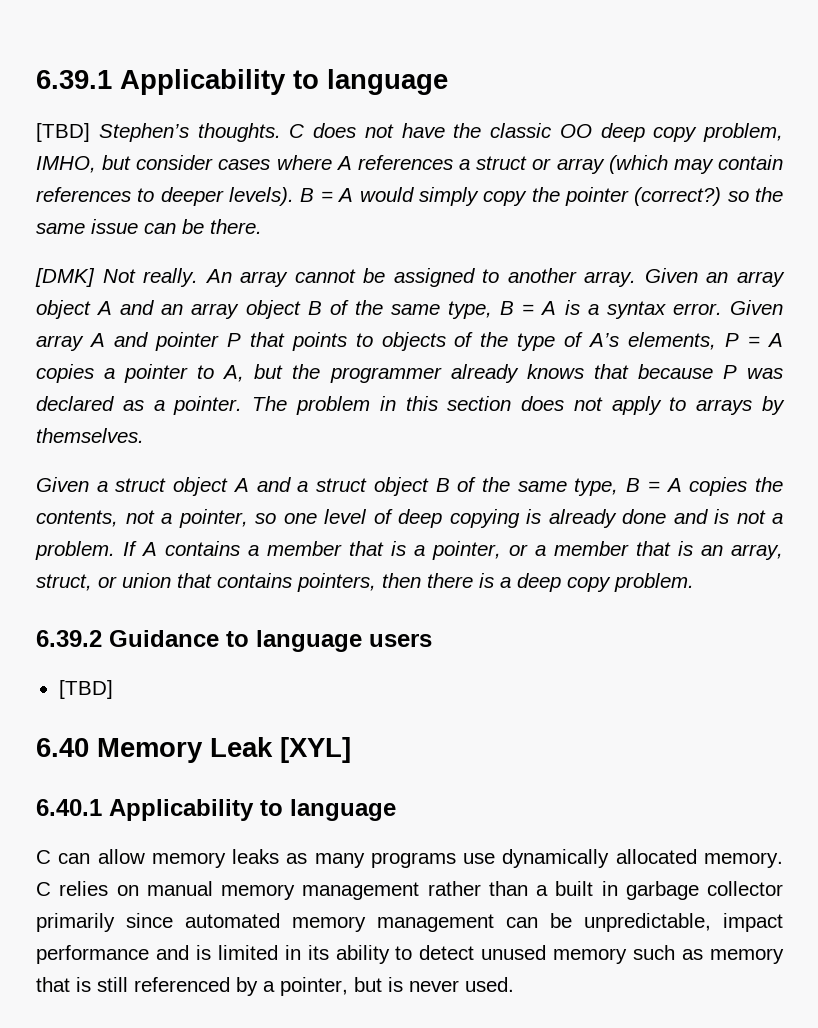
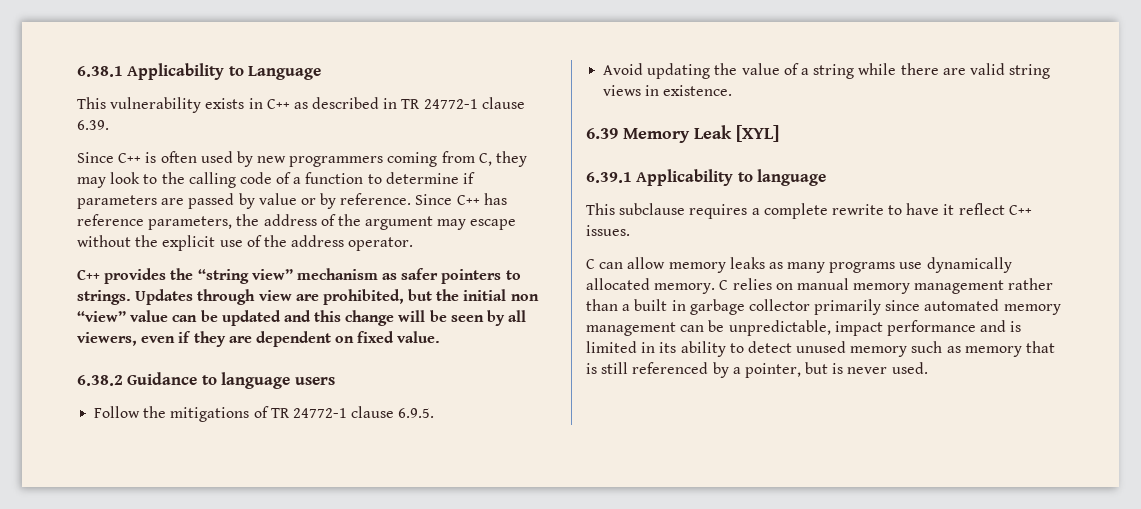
+ 6.38.1 Applicability to Language
+ This vulnerability exists in C++ as described in TR 24772-1 clause 6.39.
+ Since C++ is often used by new programmers coming from C, they may look to the calling code of a function to determine if parameters are passed by value or by reference. Since C++ has reference parameters, the address of the argument may escape without the explicit use of the address operator.
+ C++ provides the “string view” mechanism as safer pointers to strings. Updates through view are prohibited, but the initial non “view” value can be updated and this change will be seen by all viewers, even if they are dependent on fixed value.
+ 6.38.2 Guidance to language users
+ Follow the mitigations of TR 24772-1 clause 6.9.5.
+ Avoid updating the value of a string while there are valid string views in existence.
+ 6.39 Memory Leak [XYL]
  6.39.1 Applicability to language
- [TBD] Stephen’s thoughts. C does not have the classic OO deep copy problem, IMHO, but consider cases where A references a struct or array (which may contain references to deeper levels). B = A would simply copy the pointer (correct?) so the same issue can be there.
- [DMK] Not really. An array cannot be assigned to another array. Given an array object A and an array object B of the same type, B = A is a syntax error. Given array A and pointer P that points to objects of the type of A’s elements, P = A copies a pointer to A, but the programmer already knows that because P was declared as a pointer. The problem in this section does not apply to arrays by themselves.
- Given a struct object A and a struct object B of the same type, B = A copies the contents, not a pointer, so one level of deep copying is already done and is not a problem. If A contains a member that is a pointer, or a member that is an array, struct, or union that contains pointers, then there is a deep copy problem.
- 6.39.2 Guidance to language users
- [TBD]
- 6.40 Memory Leak [XYL]
- 6.40.1 Applicability to language
+ This subclause requires a complete rewrite to have it reflect C++ issues.

